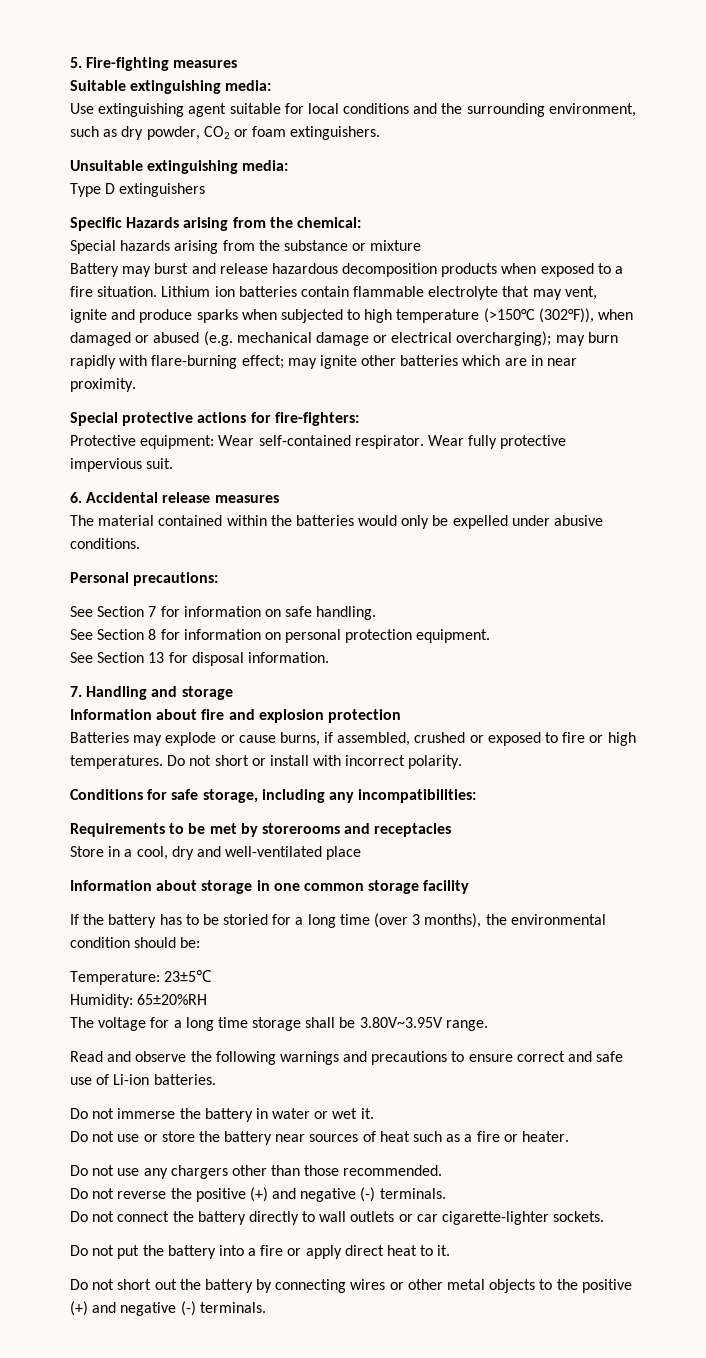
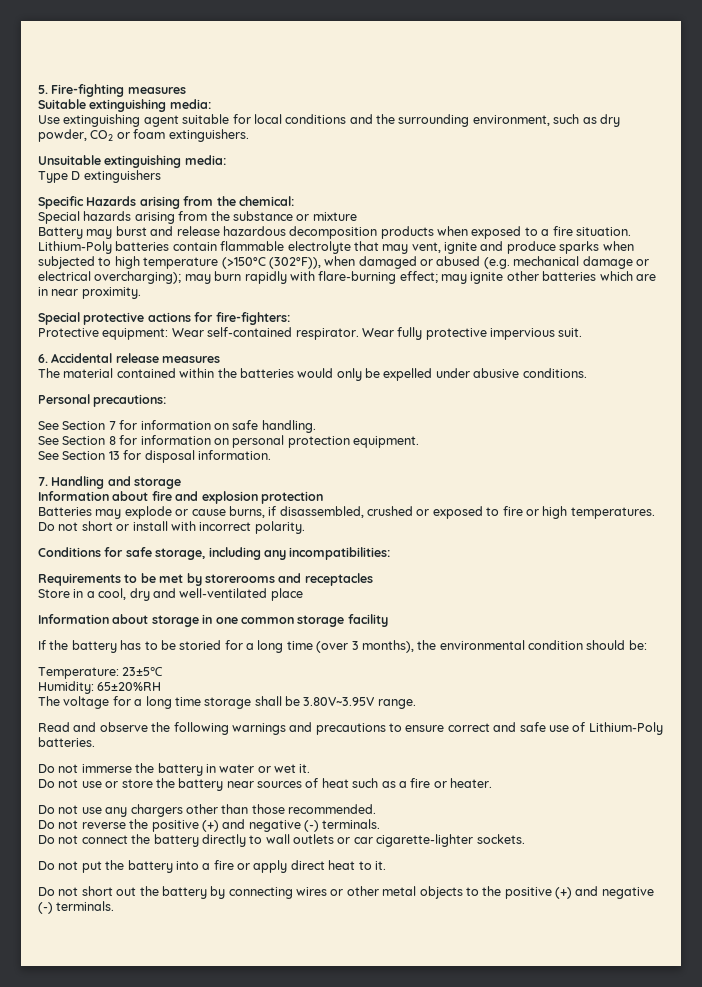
- Lithium ion batteries contain flammable electrolyte that may vent, ignite and produce sparks when subjected to high temperature (>150°C (302°F)), when damaged or abused (e.g. mechanical damage or electrical overcharging); may burn rapidly with flare-burning effect; may ignite other batteries which are in near proximity.
+ Lithium-Poly batteries contain flammable electrolyte that may vent, ignite and produce sparks when subjected to high temperature (>150°C (302°F)), when damaged or abused (e.g. mechanical damage or electrical overcharging); may burn rapidly with flare-burning effect; may ignite other batteries which are in near proximity.
- Batteries may explode or cause burns, if assembled, crushed or exposed to fire or high temperatures.
+ Batteries may explode or cause burns, if disassembled, crushed or exposed to fire or high temperatures.
- Read and observe the following warnings and precautions to ensure correct and safe use of Li-ion batteries.
+ Read and observe the following warnings and precautions to ensure correct and safe use of Lithium-Poly batteries.

